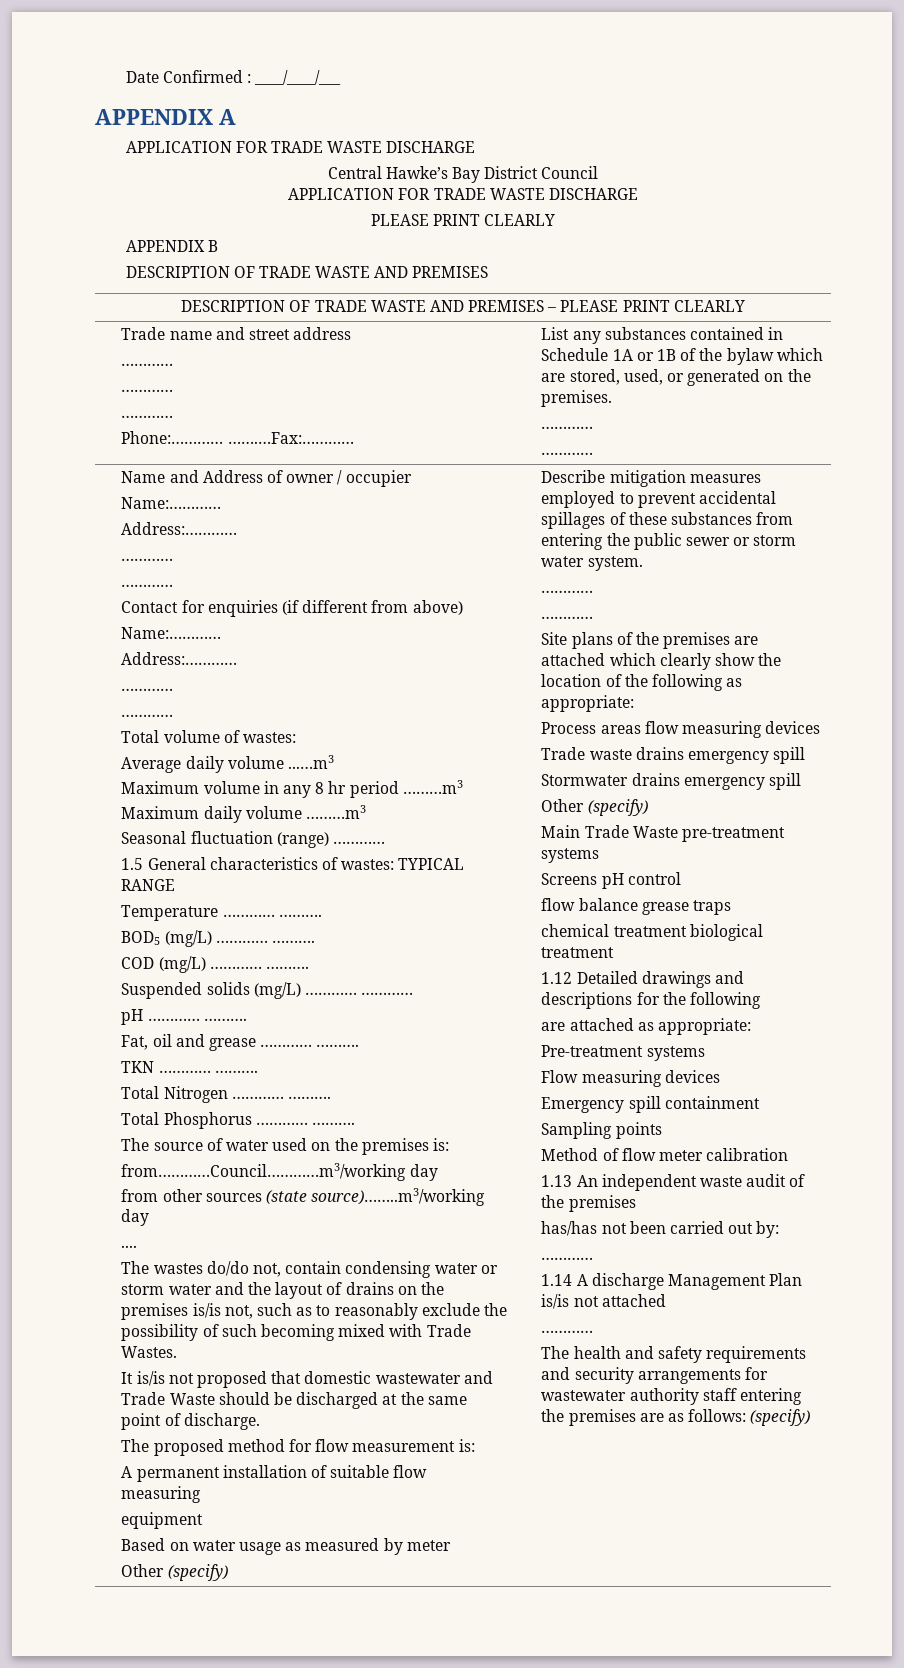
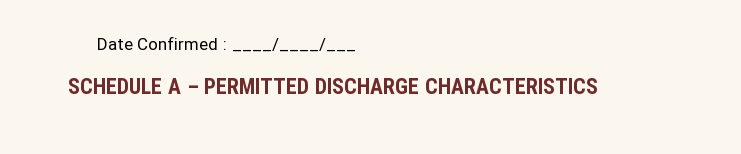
- APPENDIX A
- APPLICATION FOR TRADE WASTE DISCHARGE
- Central Hawke’s Bay District Council
- APPLICATION FOR TRADE WASTE DISCHARGE
- PLEASE PRINT CLEARLY
- APPENDIX B
- DESCRIPTION OF TRADE WASTE AND PREMISES
- DESCRIPTION OF TRADE WASTE AND PREMISES – PLEASE PRINT CLEARLY
- Trade name and street address
- …………
- …………
- …………
- Phone:………… …….…Fax:………… | List any substances contained in Schedule 1A or 1B of the bylaw which are stored, used, or generated on the premises.
- …………
- …………
- Name and Address of owner / occupier
- Name:…………
- Address:…………
- …………
- …………
- Contact for enquiries (if different from above)
- Name:…………
- Address:…………
- …………
- …………
- Total volume of wastes:
- Average daily volume ...…m3
- Maximum volume in any 8 hr period ………m3
- Maximum daily volume ………m3
- Seasonal fluctuation (range) …………
- 1.5 General characteristics of wastes: TYPICAL RANGE
- Temperature ………… ……….
- BOD5 (mg/L) ………… ……….
- COD (mg/L) ………… ……….
- Suspended solids (mg/L) ………… …………
- pH ………… ……….
- Fat, oil and grease ………… ……….
- TKN ………… ……….
- Total Nitrogen ………… ……….
- Total Phosphorus ………… ……….
- The source of water used on the premises is:
- from…………Council…………m3/working day
- from other sources (state source)……..m3/working day
- ....
- The wastes do/do not, contain condensing water or storm water and the layout of drains on the premises is/is not, such as to reasonably exclude the possibility of such becoming mixed with Trade Wastes.
- It is/is not proposed that domestic wastewater and Trade Waste should be discharged at the same point of discharge.
- The proposed method for flow measurement is:
- A permanent installation of suitable flow measuring
- equipment
- Based on water usage as measured by meter
- Other (specify) | Describe mitigation measures employed to prevent accidental spillages of these substances from entering the public sewer or storm water system.
- …………
- …………
- Site plans of the premises are attached which clearly show the location of the following as appropriate:
- Process areas flow measuring devices
- Trade waste drains emergency spill
- Stormwater drains emergency spill
- Other (specify)
- Main Trade Waste pre-treatment systems
- Screens pH control
- flow balance grease traps
- chemical treatment biological treatment
- 1.12 Detailed drawings and descriptions for the following
- are attached as appropriate:
- Pre-treatment systems
- Flow measuring devices
- Emergency spill containment
- Sampling points
- Method of flow meter calibration
- 1.13 An independent waste audit of the premises
- has/has not been carried out by:
- …………
- 1.14 A discharge Management Plan is/is not attached
- …………
- The health and safety requirements and security arrangements for wastewater authority staff entering the premises are as follows: (specify)
+ SCHEDULE A – PERMITTED DISCHARGE CHARACTERISTICS

